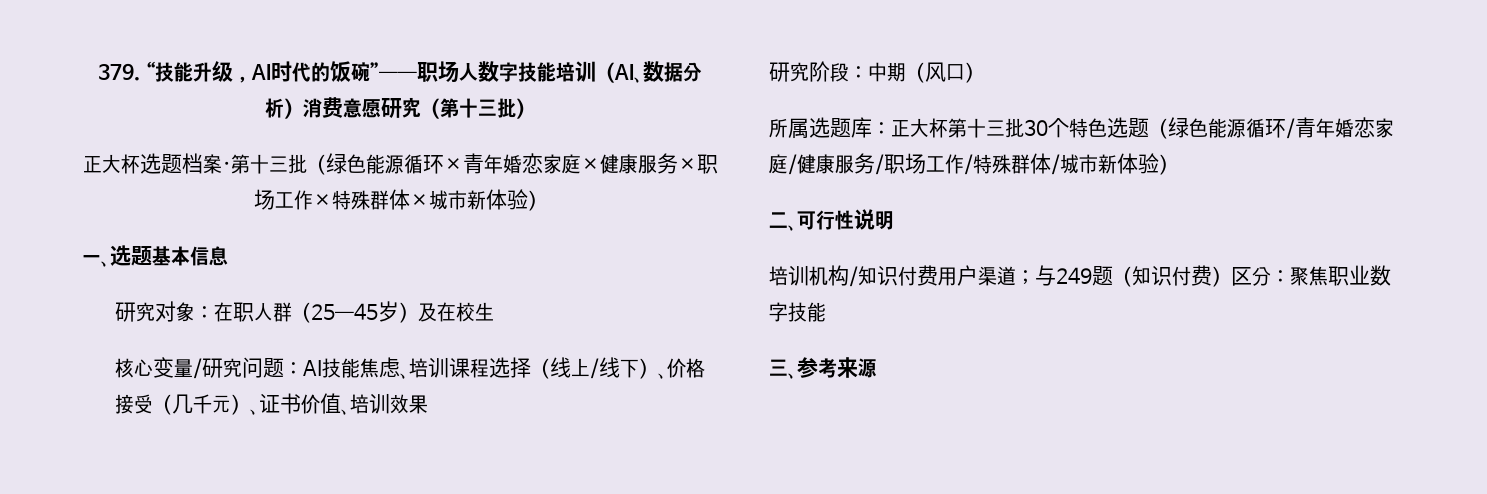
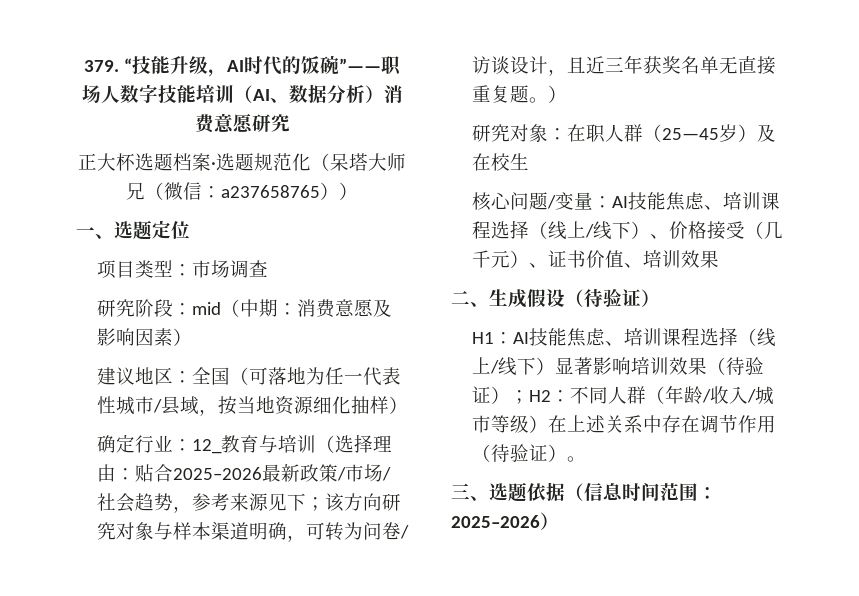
- 379. “技能升级，AI时代的饭碗”——职场人数字技能培训（AI、数据分析）消费意愿研究（第十三批）
+ 379. “技能升级，AI时代的饭碗”——职场人数字技能培训（AI、数据分析）消费意愿研究
- 正大杯选题档案·第十三批（绿色能源循环×青年婚恋家庭×健康服务×职场工作×特殊群体×城市新体验）
- 一、选题基本信息
+ 正大杯选题档案·选题规范化（呆塔大师兄（微信：a237658765））
+ 一、选题定位
+ 项目类型：市场调查
+ 研究阶段：mid（中期：消费意愿及影响因素）
+ 建议地区：全国（可落地为任一代表性城市/县域，按当地资源细化抽样）
+ 确定行业：12_教育与培训（选择理由：贴合2025–2026最新政策/市场/社会趋势，参考来源见下；该方向研究对象与样本渠道明确，可转为问卷/访谈设计，且近三年获奖名单无直接重复题。）
- 核心变量/研究问题：AI技能焦虑、培训课程选择（线上/线下）、价格接受（几千元）、证书价值、培训效果
+ 核心问题/变量：AI技能焦虑、培训课程选择（线上/线下）、价格接受（几千元）、证书价值、培训效果
- 研究阶段：中期（风口）
- 所属选题库：正大杯第十三批30个特色选题（绿色能源循环/青年婚恋家庭/健康服务/职场工作/特殊群体/城市新体验）
- 二、可行性说明
- 培训机构/知识付费用户渠道；与249题（知识付费）区分：聚焦职业数字技能
- 三、参考来源
+ 二、生成假设（待验证）
+ H1：AI技能焦虑、培训课程选择（线上/线下）显著影响培训效果（待验证）；H2：不同人群（年龄/收入/城市等级）在上述关系中存在调节作用（待验证）。
+ 三、选题依据（信息时间范围：2025–2026）

